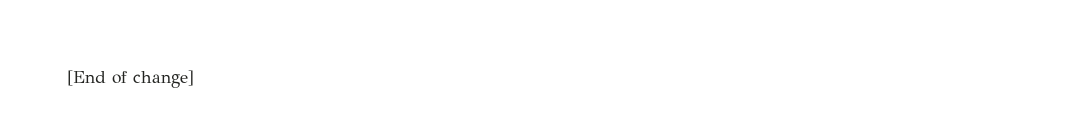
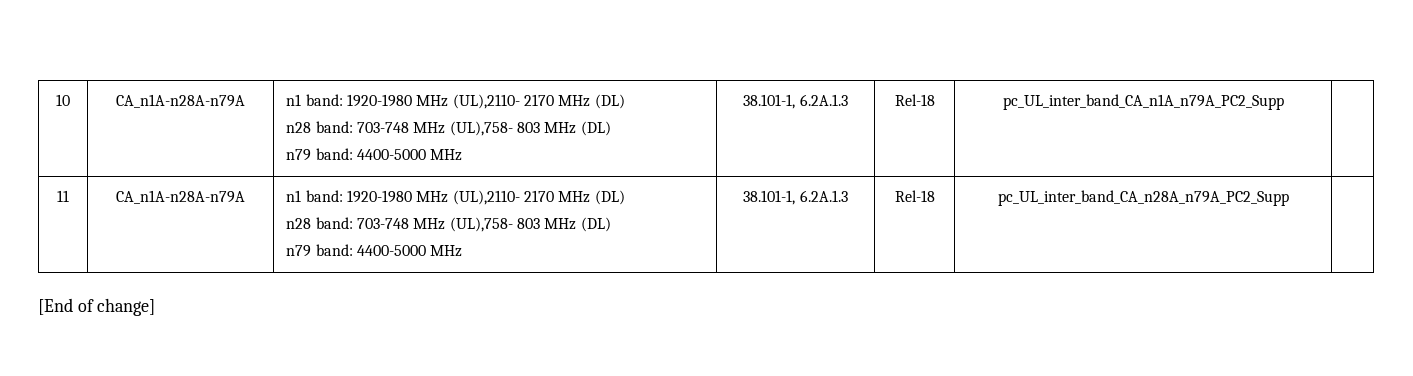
+ 10 | CA_n1A-n28A-n79A | n1 band: 1920-1980 MHz (UL),2110- 2170 MHz (DL)
+ n28 band: 703-748 MHz (UL),758- 803 MHz (DL)
+ n79 band: 4400-5000 MHz | 38.101-1, 6.2A.1.3 | Rel-18 | pc_UL_inter_band_CA_n1A_n79A_PC2_Supp |
+ 11 | CA_n1A-n28A-n79A | n1 band: 1920-1980 MHz (UL),2110- 2170 MHz (DL)
+ n28 band: 703-748 MHz (UL),758- 803 MHz (DL)
+ n79 band: 4400-5000 MHz | 38.101-1, 6.2A.1.3 | Rel-18 | pc_UL_inter_band_CA_n28A_n79A_PC2_Supp |

